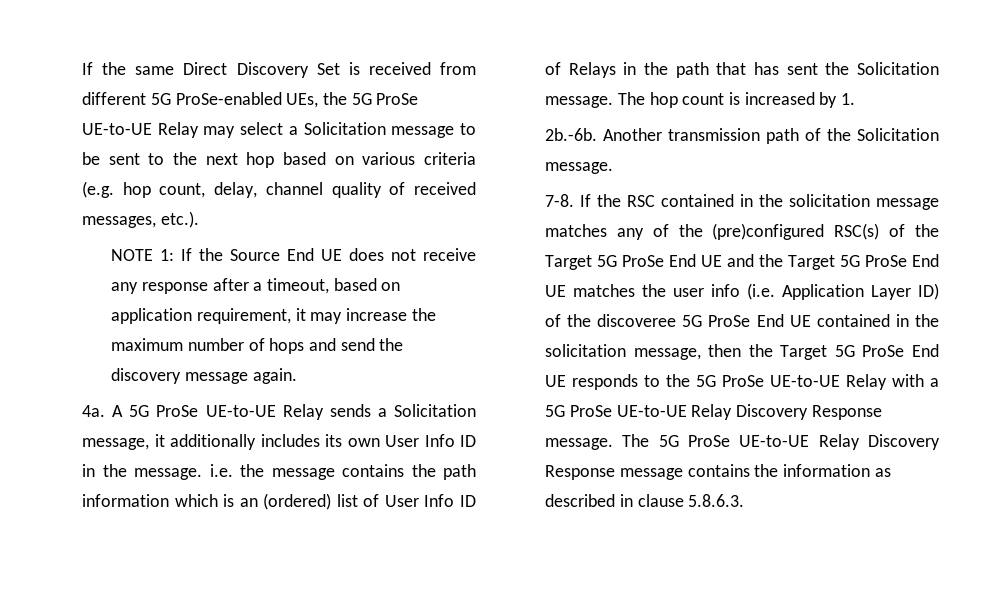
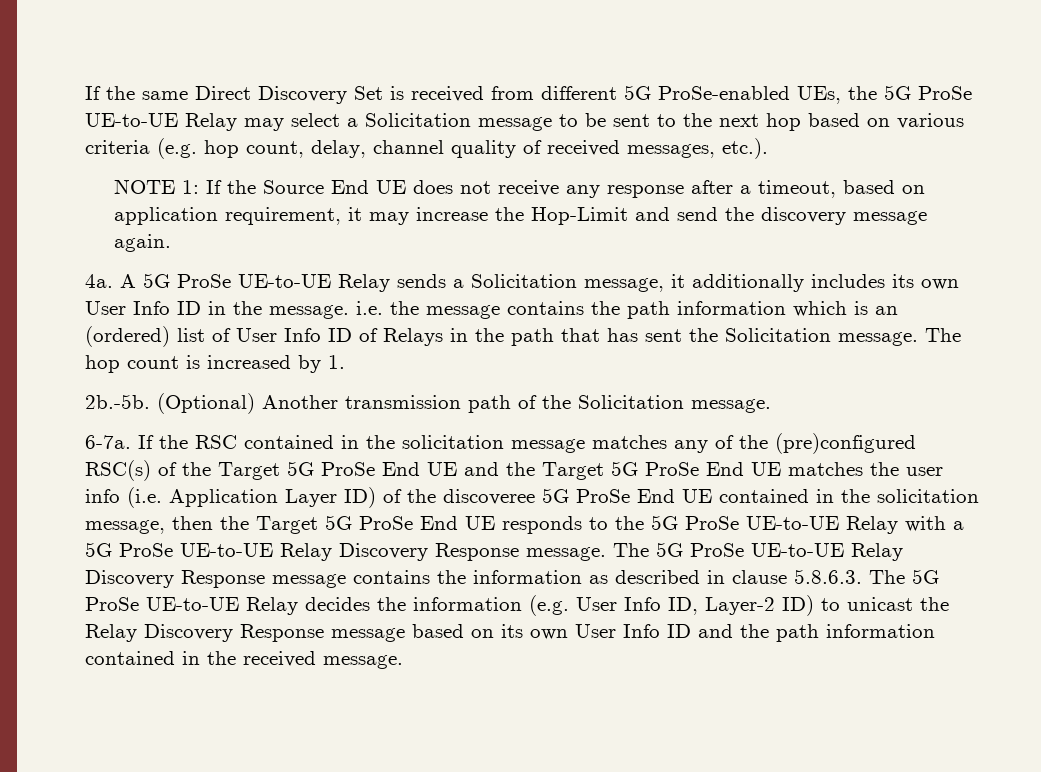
- NOTE 1: If the Source End UE does not receive any response after a timeout, based on application requirement, it may increase the maximum number of hops and send the discovery message again.
+ NOTE 1: If the Source End UE does not receive any response after a timeout, based on application requirement, it may increase the Hop-Limit and send the discovery message again.
- 2b.-6b. Another transmission path of the Solicitation message.
+ 2b.-5b. (Optional) Another transmission path of the Solicitation message.
- 7-8.
+ 6-7a.
- The 5G ProSe UE-to-UE Relay Discovery Response message contains the information as described in clause 5.8.6.3.
+ The 5G ProSe UE-to-UE Relay Discovery Response message contains the information as described in clause 5.8.6.3. The 5G ProSe UE-to-UE Relay decides the information (e.g. User Info ID, Layer-2 ID) to unicast the Relay Discovery Response message based on its own User Info ID and the path information contained in the received message.

